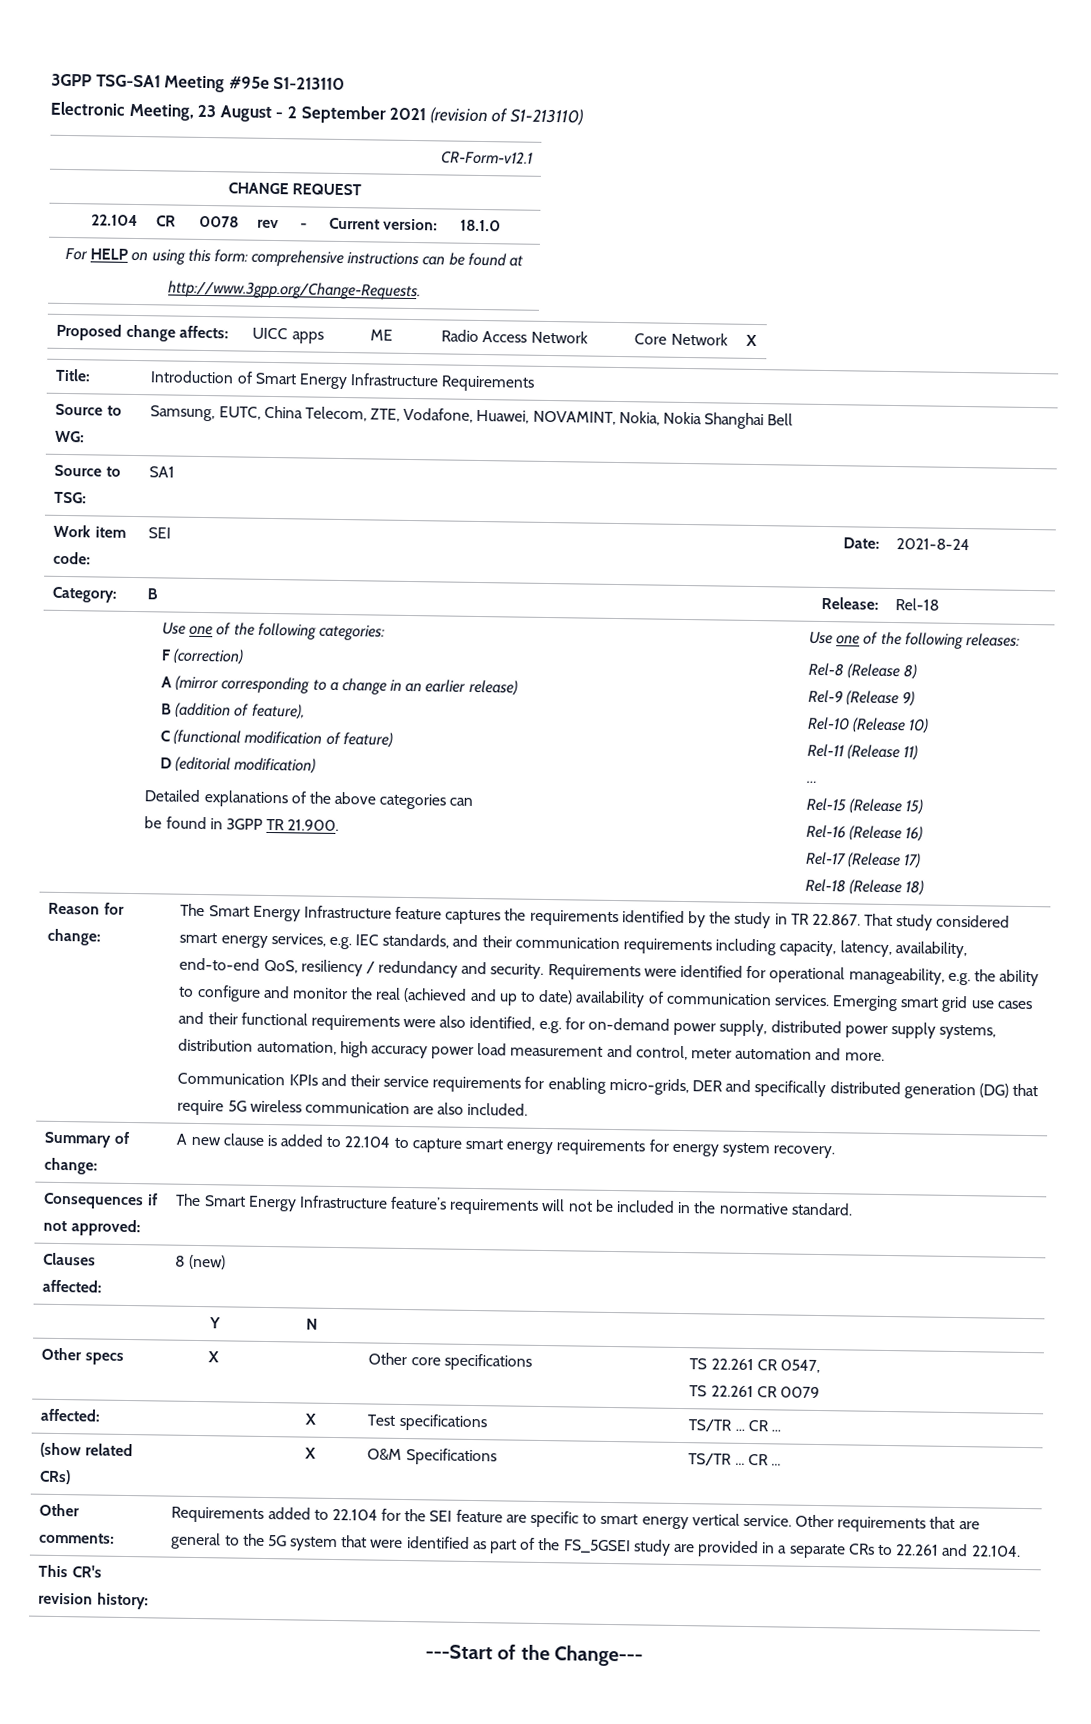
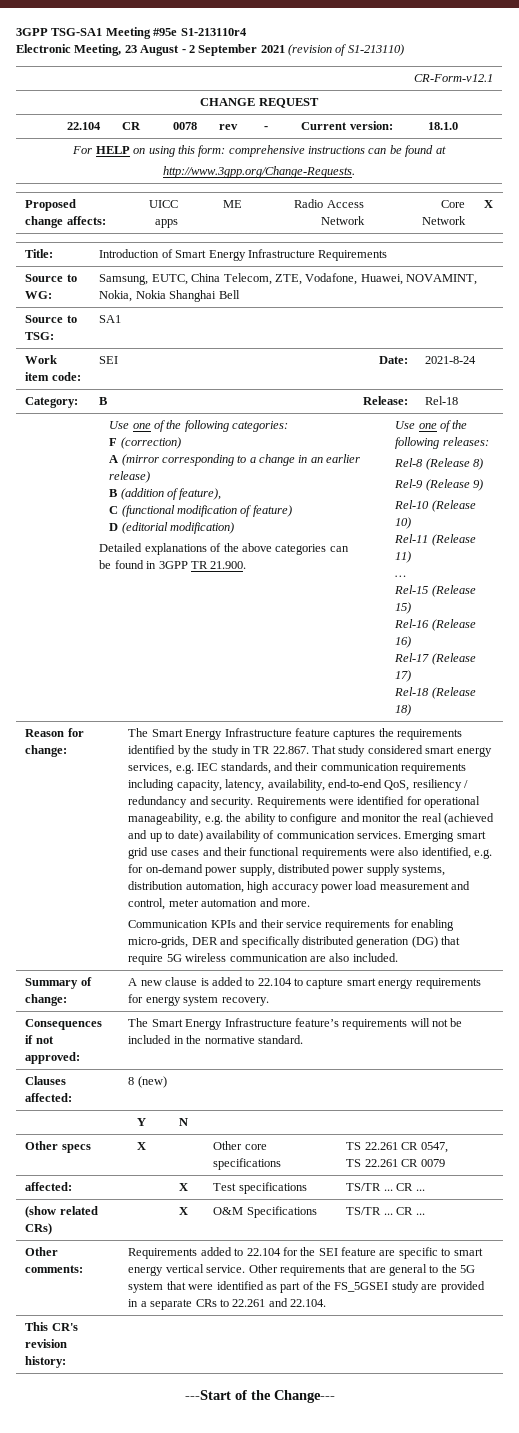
- 3GPP TSG-SA1 Meeting #95e S1-213110
+ 3GPP TSG-SA1 Meeting #95e S1-213110r4

